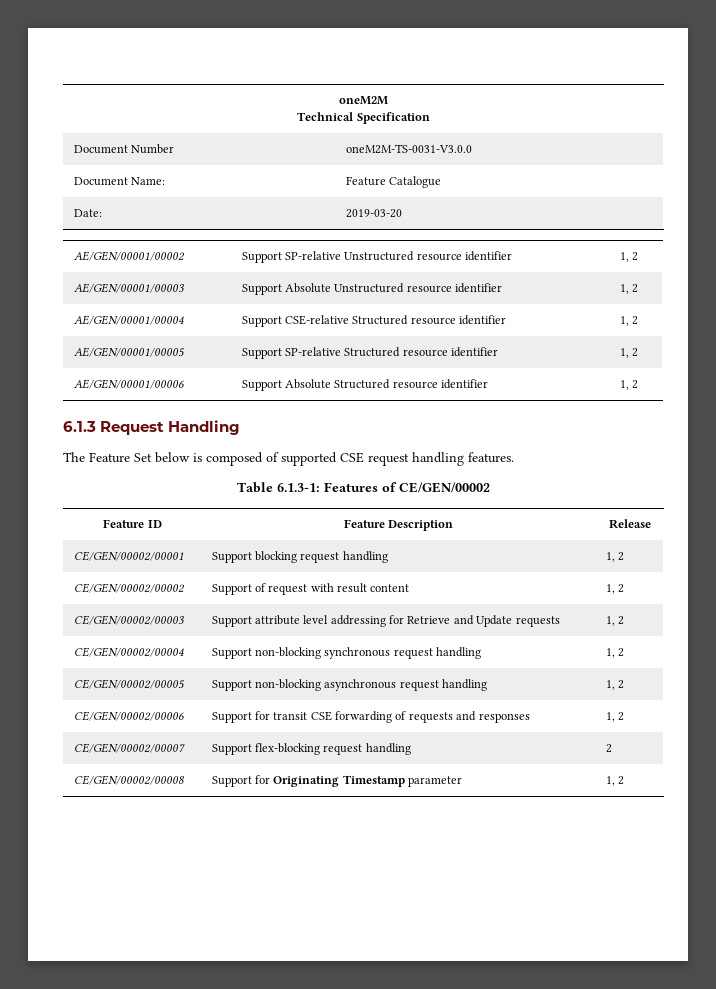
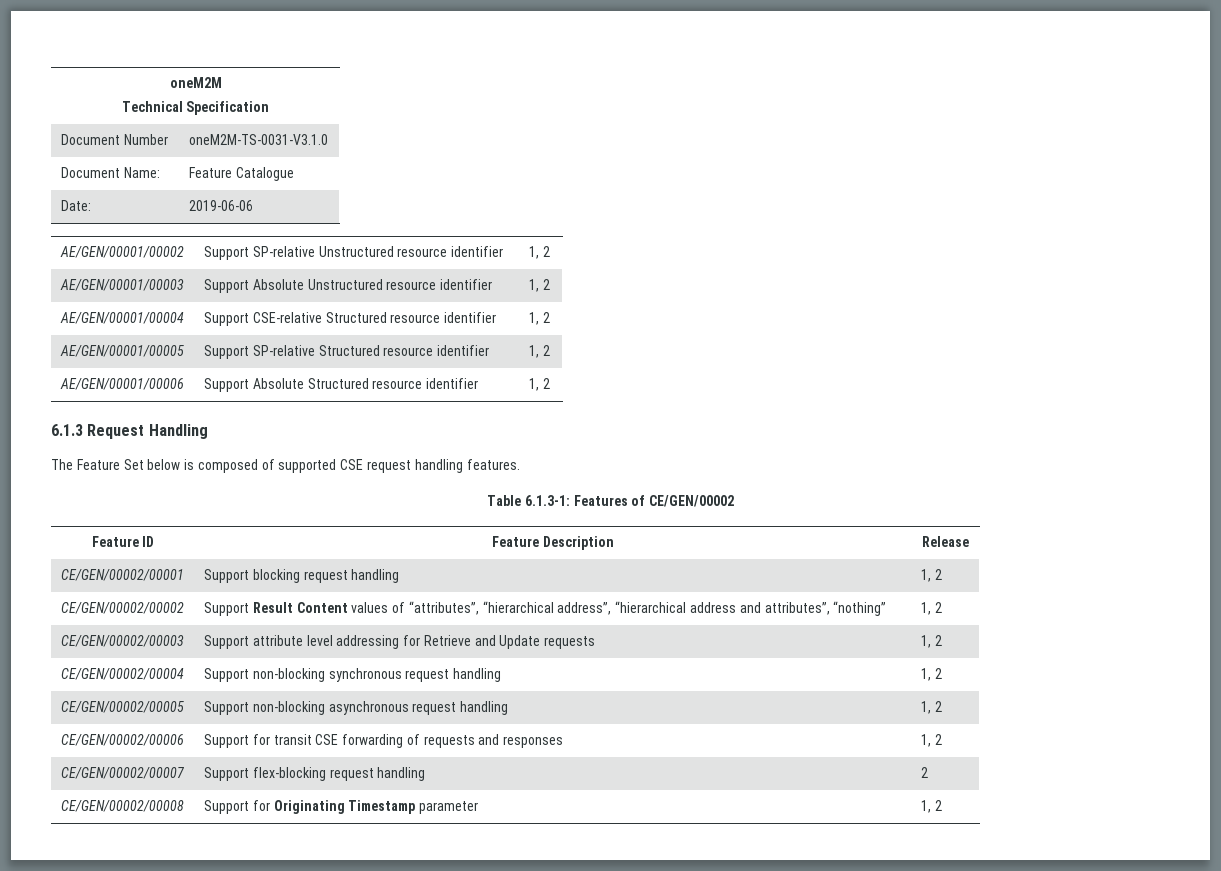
- Document Number | oneM2M-TS-0031-V3.0.0
+ Document Number | oneM2M-TS-0031-V3.1.0
- Date: | 2019-03-20
+ Date: | 2019-06-06
- CE/GEN/00002/00002 | Support of request with result content | 1, 2
+ CE/GEN/00002/00002 | Support Result Content values of “attributes”, “hierarchical address”, “hierarchical address and attributes”, “nothing” | 1, 2

